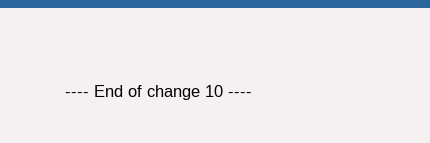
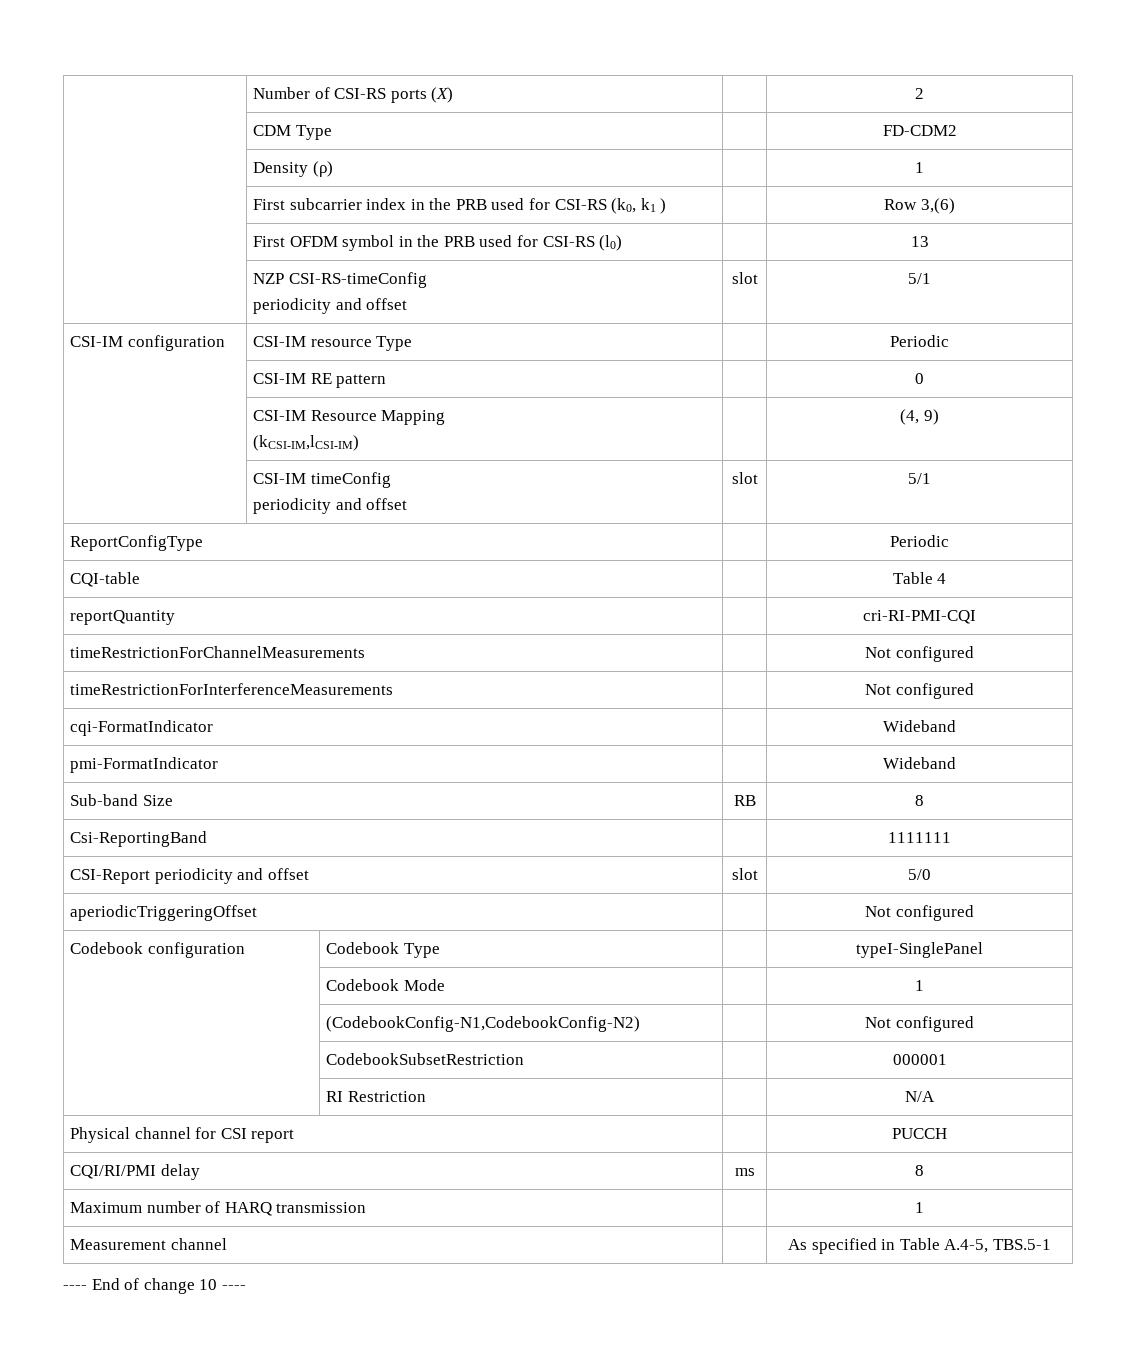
+ | Number of CSI-RS ports (X) | | 2
+ | CDM Type | | FD-CDM2
+ | Density (ρ) | | 1
+ | First subcarrier index in the PRB used for CSI-RS (k0, k1 ) | | Row 3,(6)
+ | First OFDM symbol in the PRB used for CSI-RS (l0) | | 13
+ | NZP CSI-RS-timeConfig
+ periodicity and offset | slot | 5/1
+ CSI-IM configuration | CSI-IM resource Type | | Periodic
+ | CSI-IM RE pattern | | 0
+ | CSI-IM Resource Mapping
+ (kCSI-IM,lCSI-IM) | | (4, 9)
+ | CSI-IM timeConfig
+ periodicity and offset | slot | 5/1
+ ReportConfigType | | Periodic
+ CQI-table | | Table 4
+ reportQuantity | | cri-RI-PMI-CQI
+ timeRestrictionForChannelMeasurements | | Not configured
+ timeRestrictionForInterferenceMeasurements | | Not configured
+ cqi-FormatIndicator | | Wideband
+ pmi-FormatIndicator | | Wideband
+ Sub-band Size | RB | 8
+ Csi-ReportingBand | | 1111111
+ CSI-Report periodicity and offset | slot | 5/0
+ aperiodicTriggeringOffset | | Not configured
+ Codebook configuration | Codebook Type | | typeI-SinglePanel
+ | Codebook Mode | | 1
+ | (CodebookConfig-N1,CodebookConfig-N2) | | Not configured
+ | CodebookSubsetRestriction | | 000001
+ | RI Restriction | | N/A
+ Physical channel for CSI report | | PUCCH
+ CQI/RI/PMI delay | ms | 8
+ Maximum number of HARQ transmission | | 1
+ Measurement channel | | As specified in Table A.4-5, TBS.5-1

